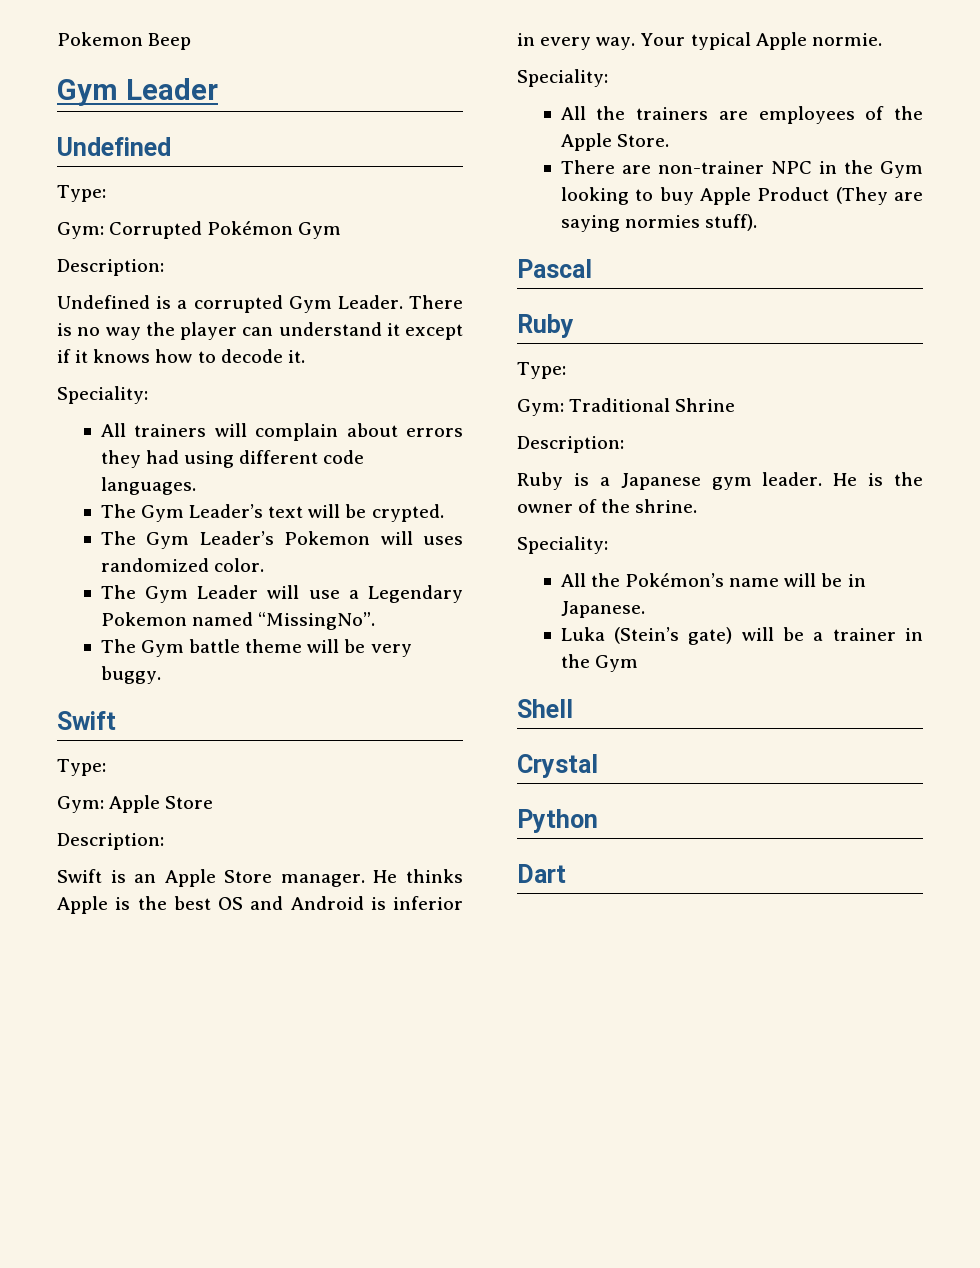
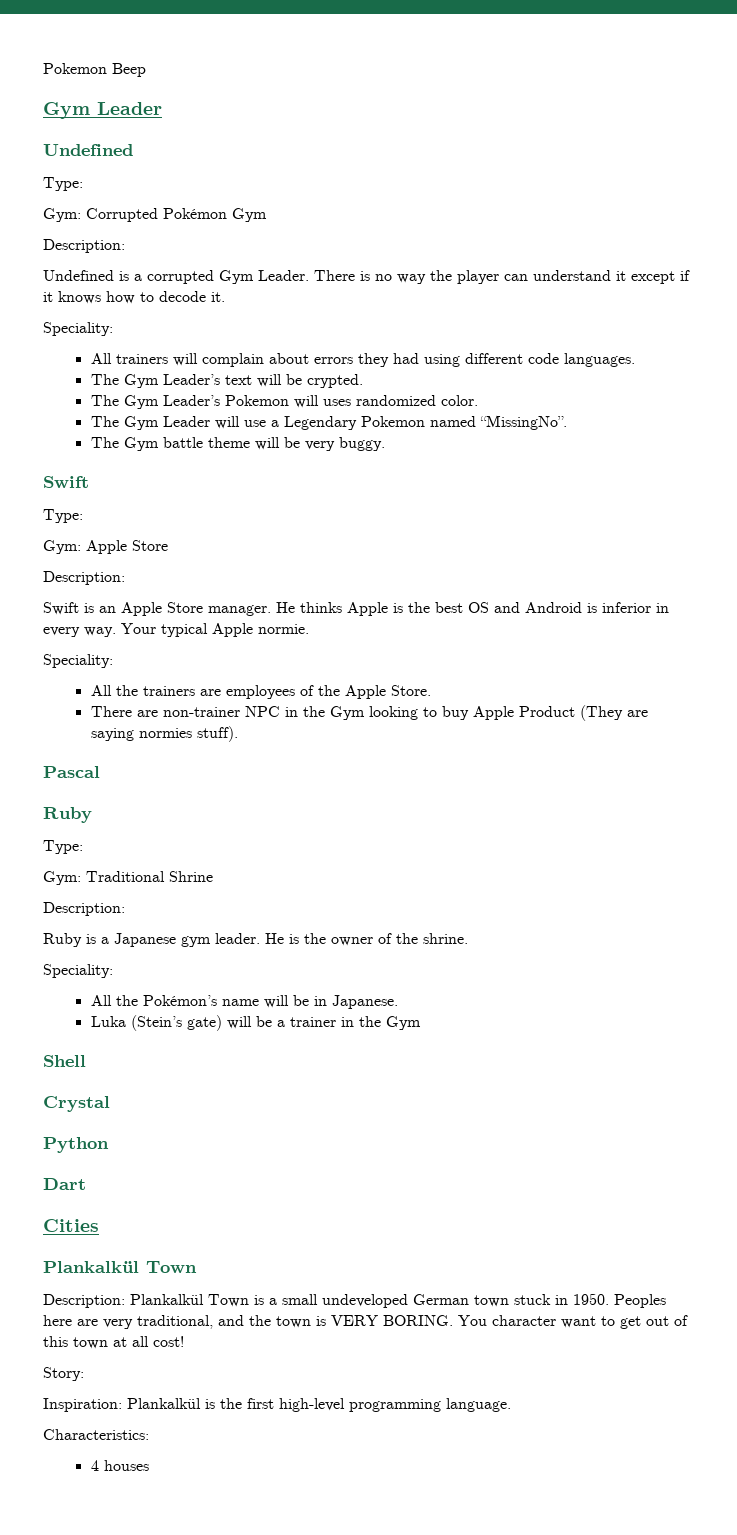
+ Cities
+ Plankalkül Town
+ Description: Plankalkül Town is a small undeveloped German town stuck in 1950. Peoples here are very traditional, and the town is VERY BORING. You character want to get out of this town at all cost!
+ Story:
+ Inspiration: Plankalkül is the first high-level programming language.
+ Characteristics:
+ 4 houses

